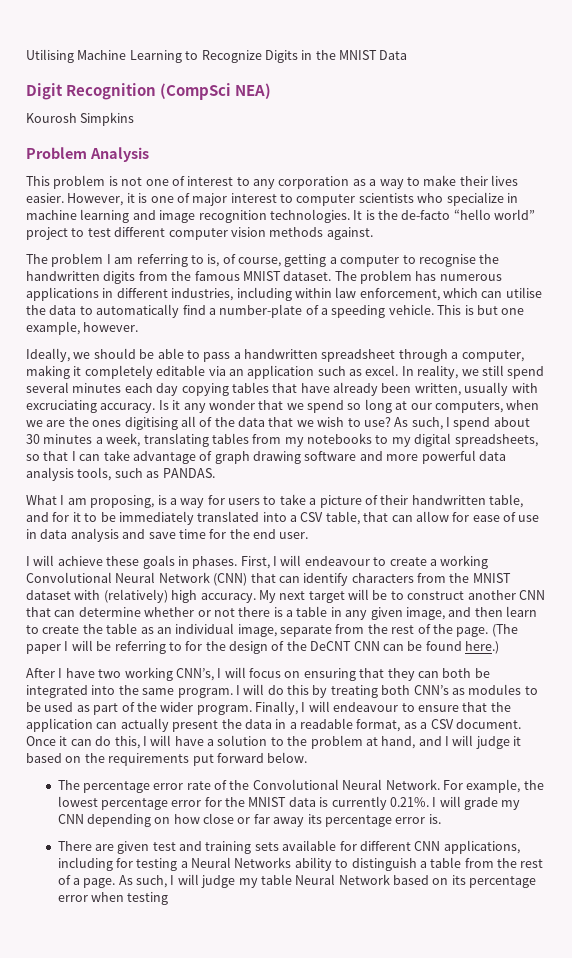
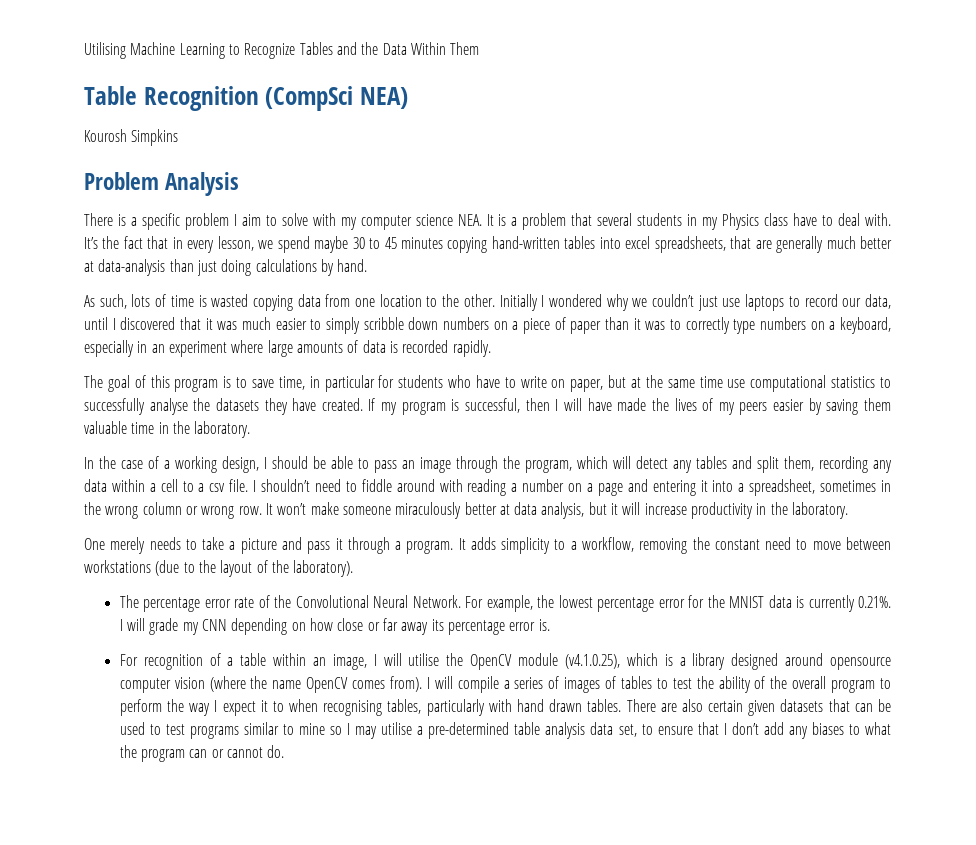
- Utilising Machine Learning to Recognize Digits in the MNIST Data
- Digit Recognition (CompSci NEA)
+ Utilising Machine Learning to Recognize Tables and the Data Within Them
+ Table Recognition (CompSci NEA)
- This problem is not one of interest to any corporation as a way to make their lives easier. However, it is one of major interest to computer scientists who specialize in machine learning and image recognition technologies. It is the de-facto “hello world” project to test different computer vision methods against.
- The problem I am referring to is, of course, getting a computer to recognise the handwritten digits from the famous MNIST dataset. The problem has numerous applications in different industries, including within law enforcement, which can utilise the data to automatically find a number-plate of a speeding vehicle. This is but one example, however.
- Ideally, we should be able to pass a handwritten spreadsheet through a computer, making it completely editable via an application such as excel. In reality, we still spend several minutes each day copying tables that have already been written, usually with excruciating accuracy. Is it any wonder that we spend so long at our computers, when we are the ones digitising all of the data that we wish to use? As such, I spend about 30 minutes a week, translating tables from my notebooks to my digital spreadsheets, so that I can take advantage of graph drawing software and more powerful data analysis tools, such as PANDAS.
- What I am proposing, is a way for users to take a picture of their handwritten table, and for it to be immediately translated into a CSV table, that can allow for ease of use in data analysis and save time for the end user.
- I will achieve these goals in phases. First, I will endeavour to create a working Convolutional Neural Network (CNN) that can identify characters from the MNIST dataset with (relatively) high accuracy. My next target will be to construct another CNN that can determine whether or not there is a table in any given image, and then learn to create the table as an individual image, separate from the rest of the page. (The paper I will be referring to for the design of the DeCNT CNN can be found here.)
- After I have two working CNN’s, I will focus on ensuring that they can both be integrated into the same program. I will do this by treating both CNN’s as modules to be used as part of the wider program. Finally, I will endeavour to ensure that the application can actually present the data in a readable format, as a CSV document. Once it can do this, I will have a solution to the problem at hand, and I will judge it based on the requirements put forward below.
+ There is a specific problem I aim to solve with my computer science NEA. It is a problem that several students in my Physics class have to deal with. It’s the fact that in every lesson, we spend maybe 30 to 45 minutes copying hand-written tables into excel spreadsheets, that are generally much better at data-analysis than just doing calculations by hand.
+ As such, lots of time is wasted copying data from one location to the other. Initially I wondered why we couldn’t just use laptops to record our data, until I discovered that it was much easier to simply scribble down numbers on a piece of paper than it was to correctly type numbers on a keyboard, especially in an experiment where large amounts of data is recorded rapidly.
+ The goal of this program is to save time, in particular for students who have to write on paper, but at the same time use computational statistics to successfully analyse the datasets they have created. If my program is successful, then I will have made the lives of my peers easier by saving them valuable time in the laboratory.
+ In the case of a working design, I should be able to pass an image through the program, which will detect any tables and split them, recording any data within a cell to a csv file. I shouldn’t need to fiddle around with reading a number on a page and entering it into a spreadsheet, sometimes in the wrong column or wrong row. It won’t make someone miraculously better at data analysis, but it will increase productivity in the laboratory.
+ One merely needs to take a picture and pass it through a program. It adds simplicity to a workflow, removing the constant need to move between workstations (due to the layout of the laboratory).
- There are given test and training sets available for different CNN applications, including for testing a Neural Networks ability to distinguish a table from the rest of a page. As such, I will judge my table Neural Network based on its percentage error when testing
+ For recognition of a table within an image, I will utilise the OpenCV module (v4.1.0.25), which is a library designed around opensource computer vision (where the name OpenCV comes from). I will compile a series of images of tables to test the ability of the overall program to perform the way I expect it to when recognising tables, particularly with hand drawn tables. There are also certain given datasets that can be used to test programs similar to mine so I may utilise a pre-determined table analysis data set, to ensure that I don’t add any biases to what the program can or cannot do.

